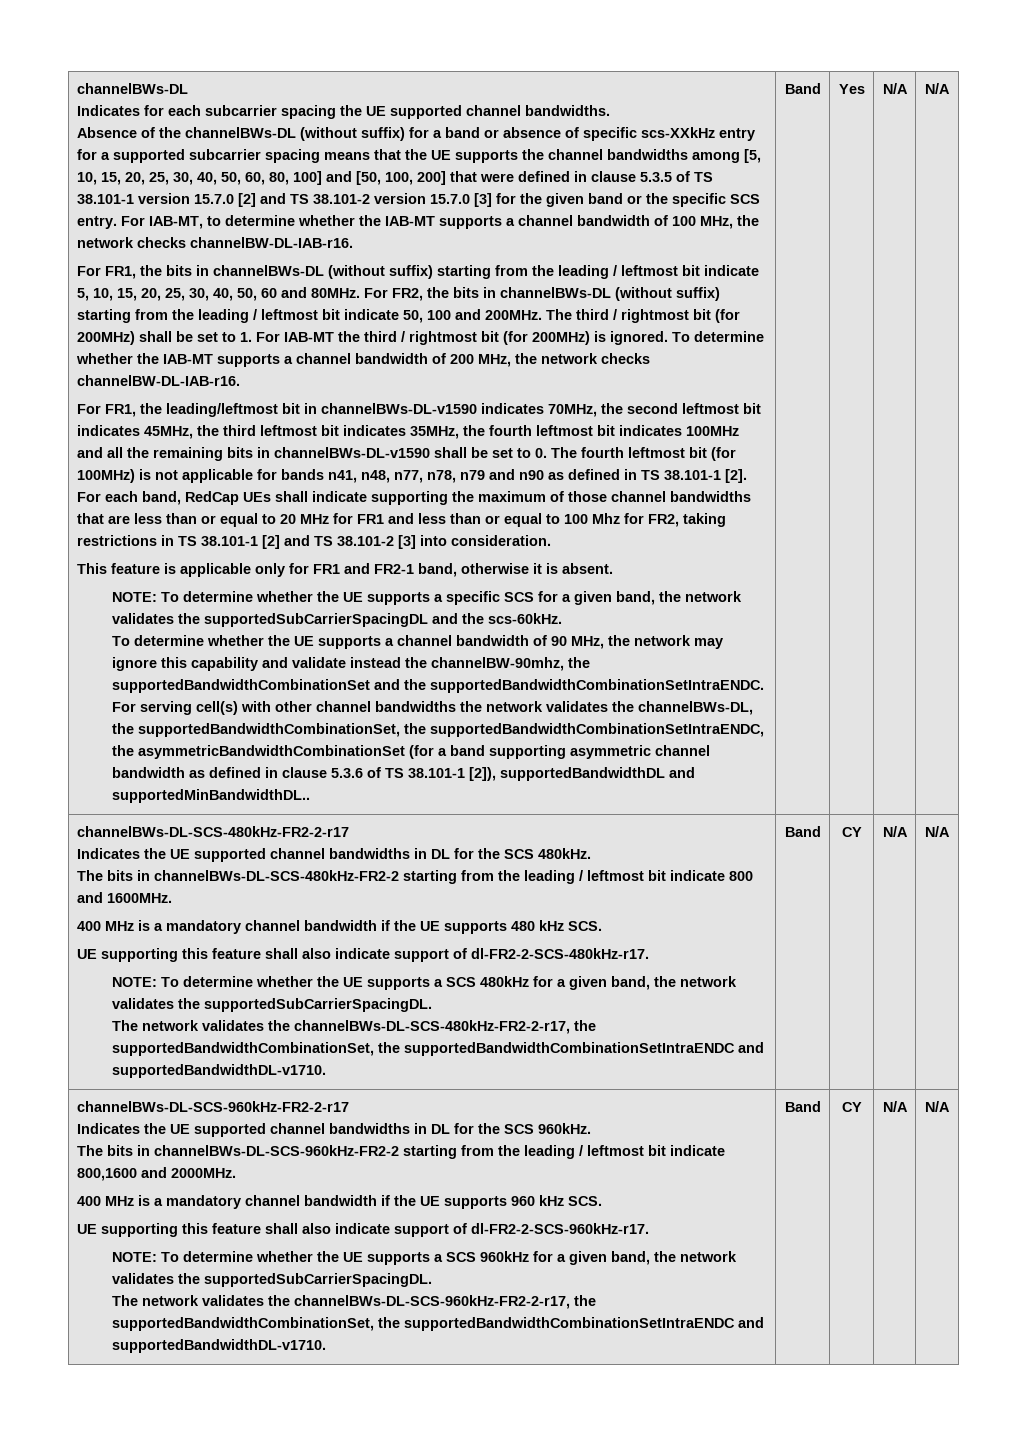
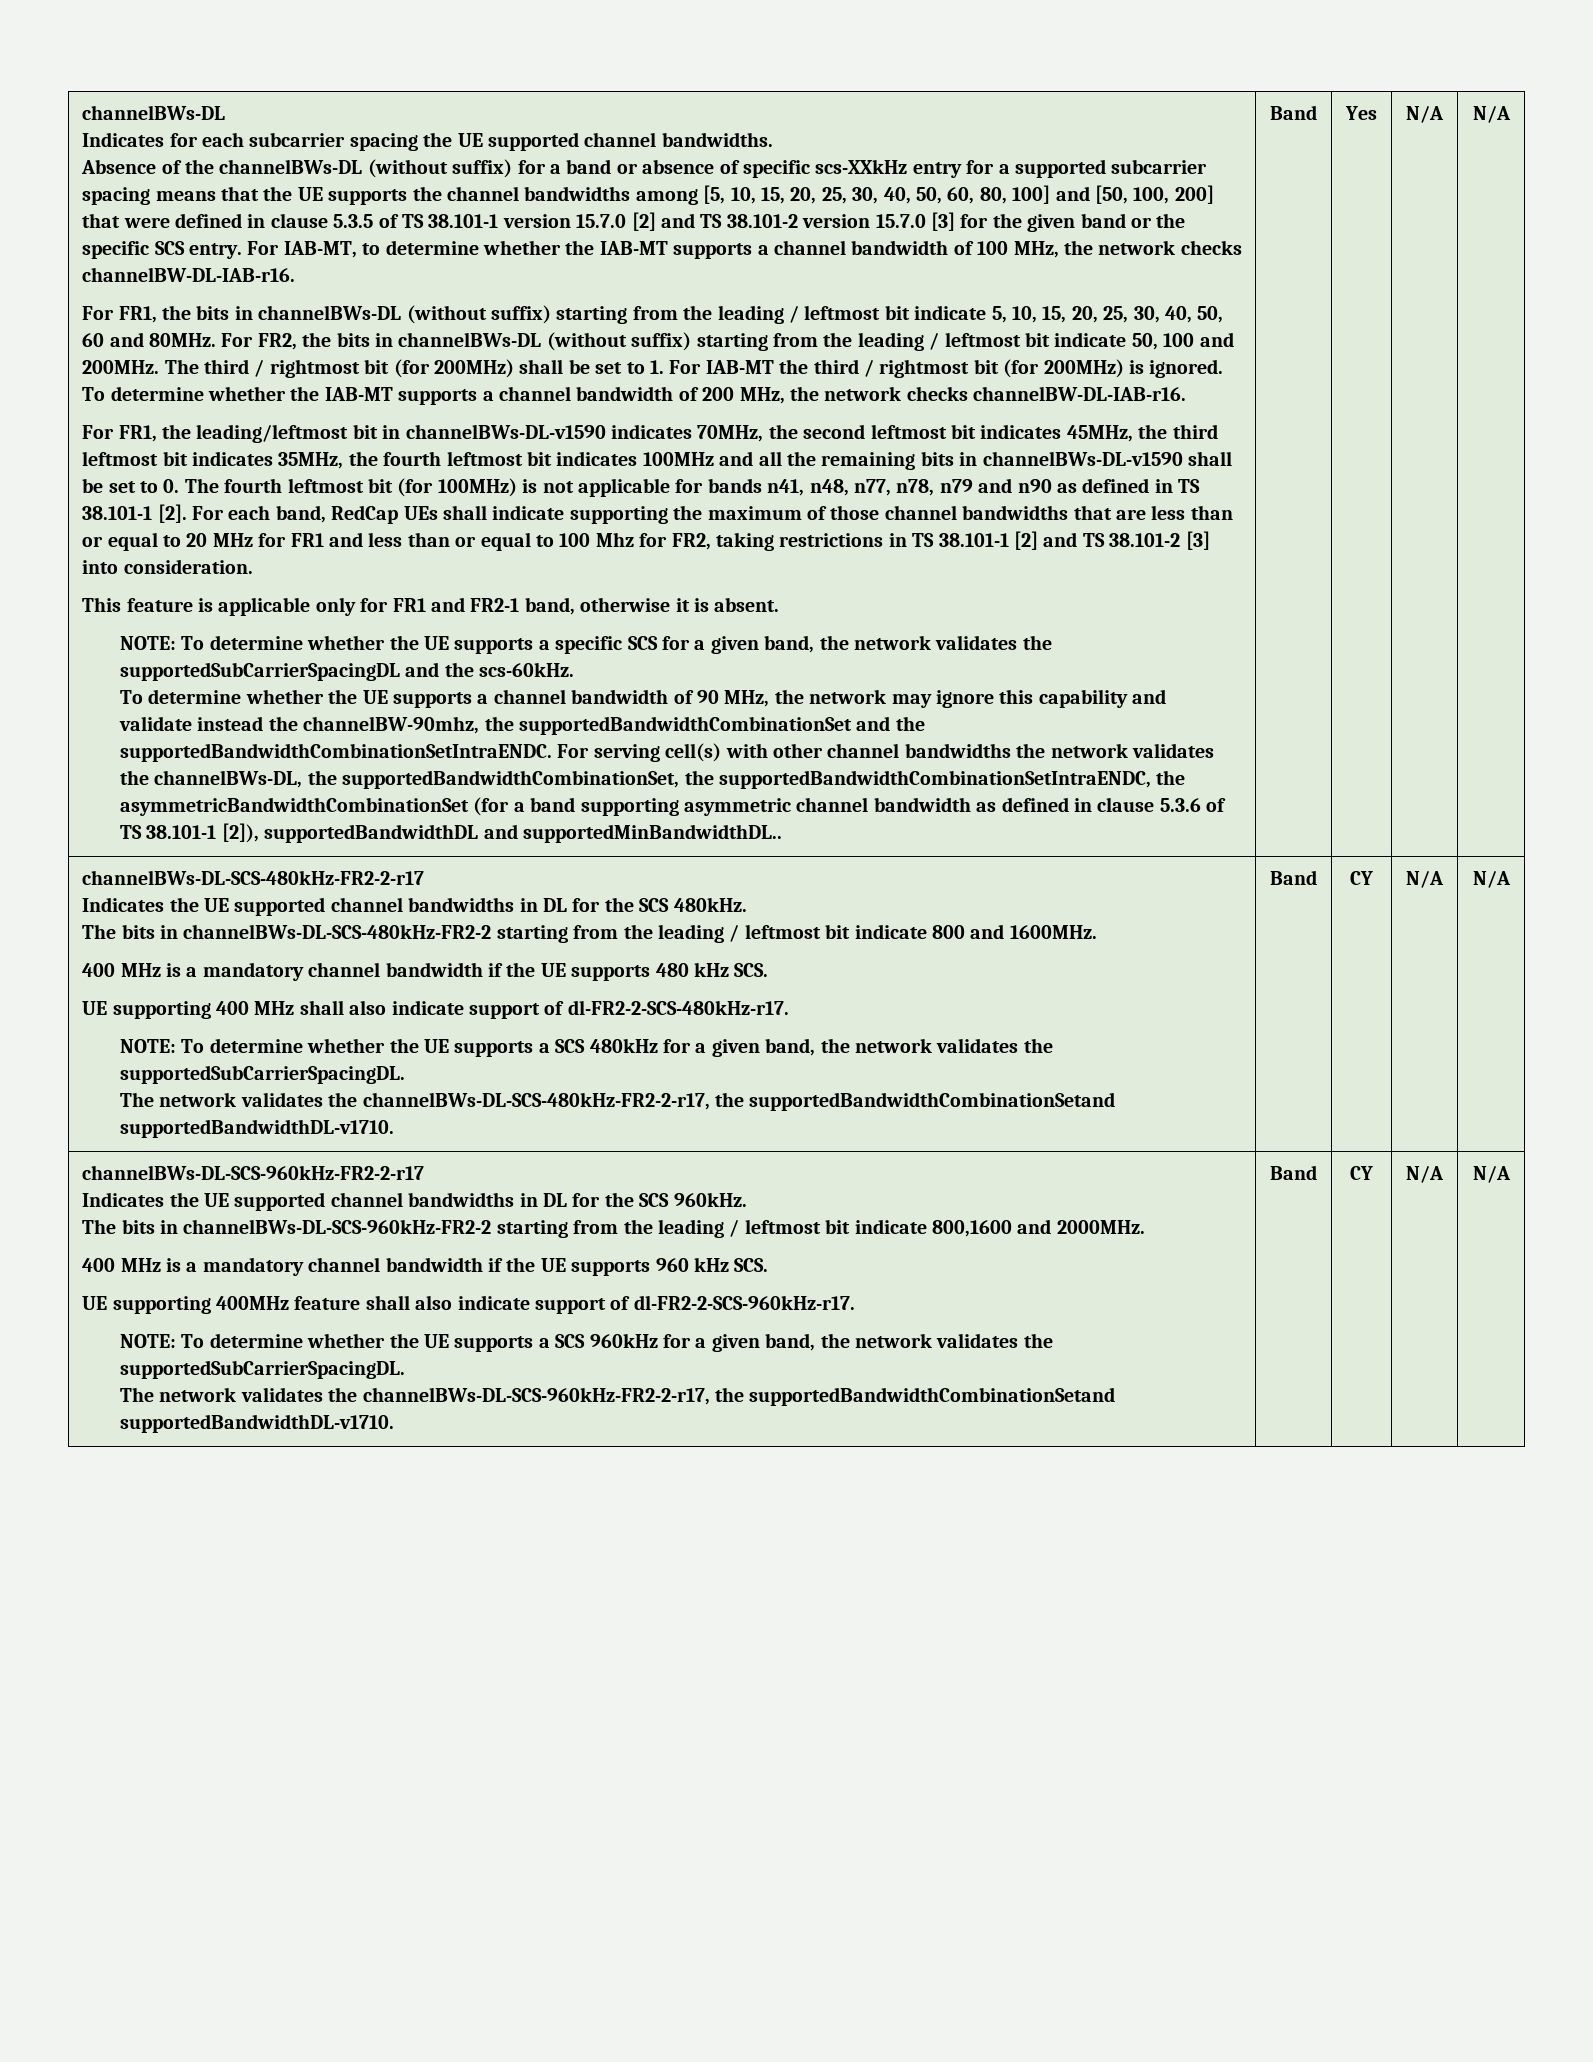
- UE supporting this feature shall also indicate support of dl-FR2-2-SCS-480kHz-r17.
+ UE supporting 400 MHz shall also indicate support of dl-FR2-2-SCS-480kHz-r17.
- The network validates the channelBWs-DL-SCS-480kHz-FR2-2-r17, the supportedBandwidthCombinationSet, the supportedBandwidthCombinationSetIntraENDC and supportedBandwidthDL-v1710.
+ The network validates the channelBWs-DL-SCS-480kHz-FR2-2-r17, the supportedBandwidthCombinationSetand supportedBandwidthDL-v1710.
- UE supporting this feature shall also indicate support of dl-FR2-2-SCS-960kHz-r17.
+ UE supporting 400MHz feature shall also indicate support of dl-FR2-2-SCS-960kHz-r17.
- The network validates the channelBWs-DL-SCS-960kHz-FR2-2-r17, the supportedBandwidthCombinationSet, the supportedBandwidthCombinationSetIntraENDC and supportedBandwidthDL-v1710.
+ The network validates the channelBWs-DL-SCS-960kHz-FR2-2-r17, the supportedBandwidthCombinationSetand supportedBandwidthDL-v1710.

